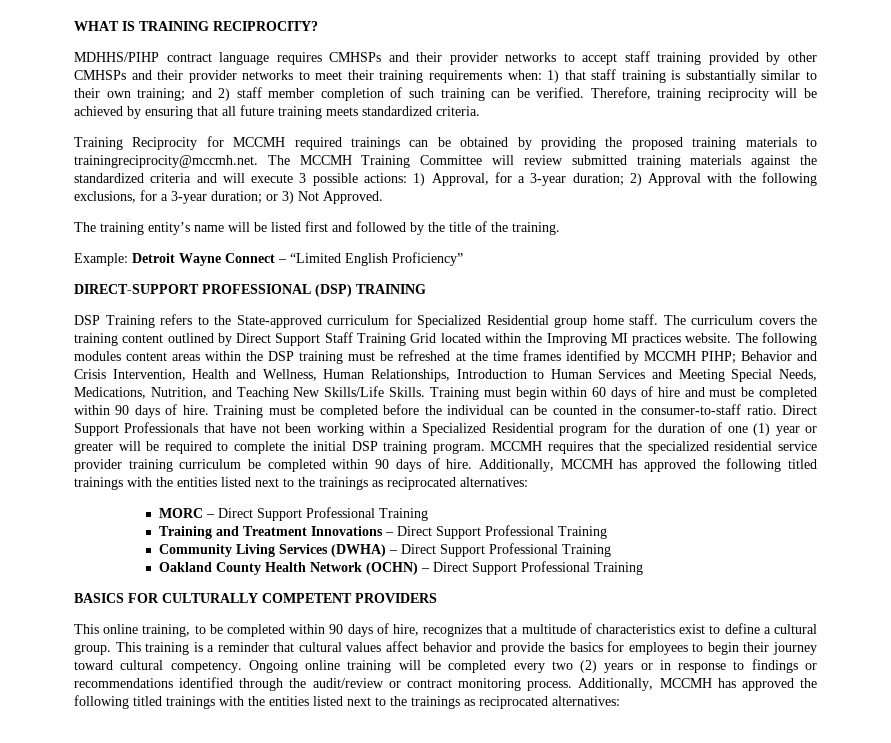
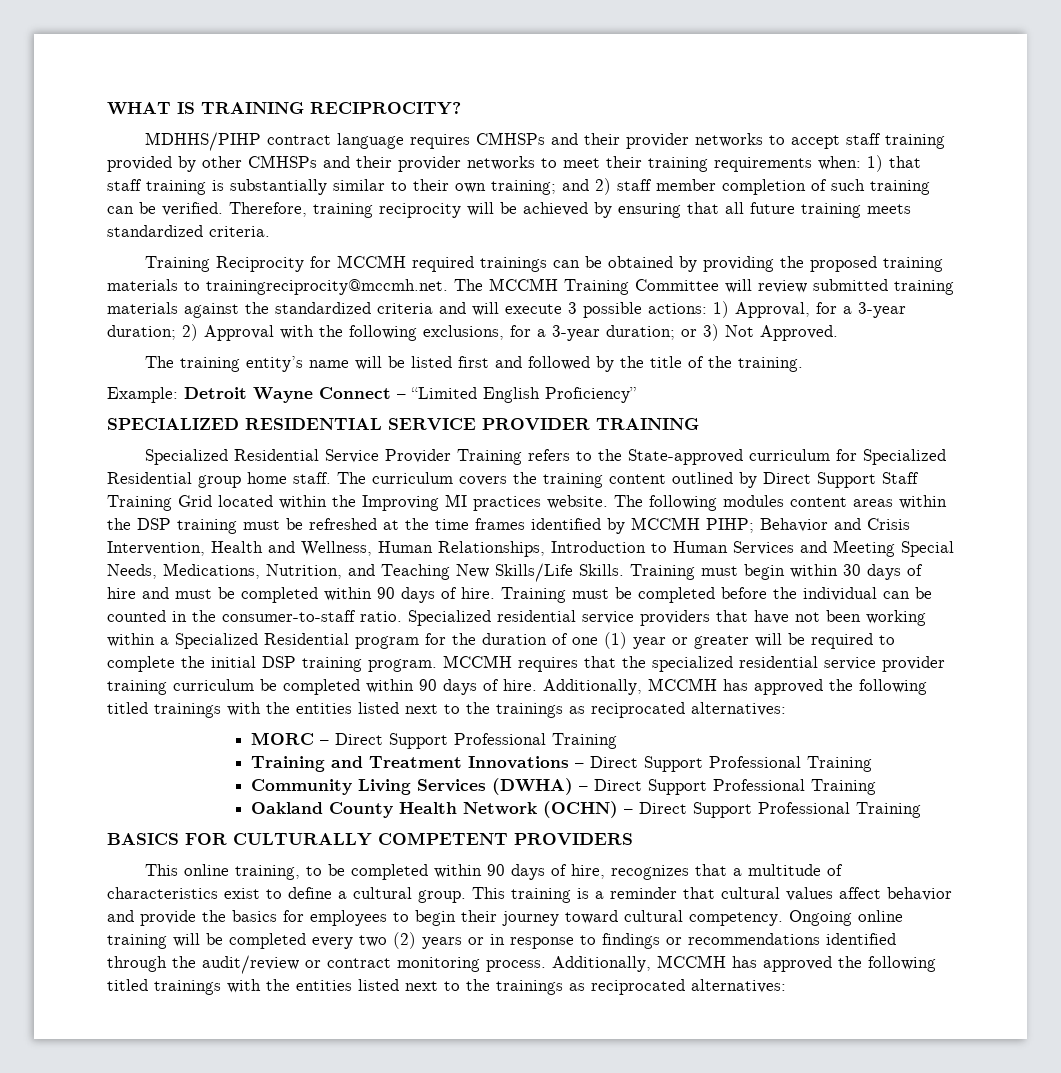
- DIRECT-SUPPORT PROFESSIONAL (DSP) TRAINING
- DSP Training refers to the State-approved curriculum for Specialized Residential group home staff.
+ SPECIALIZED RESIDENTIAL SERVICE PROVIDER TRAINING
+ Specialized Residential Service Provider Training refers to the State-approved curriculum for Specialized Residential group home staff.
- Training must begin within 60 days of hire and must be completed within 90 days of hire.
+ Training must begin within 30 days of hire and must be completed within 90 days of hire.
- Direct Support Professionals that have not been working within a Specialized Residential program for the duration of one (1) year or greater will be required to complete the initial DSP training program.
+ Specialized residential service providers that have not been working within a Specialized Residential program for the duration of one (1) year or greater will be required to complete the initial DSP training program.

